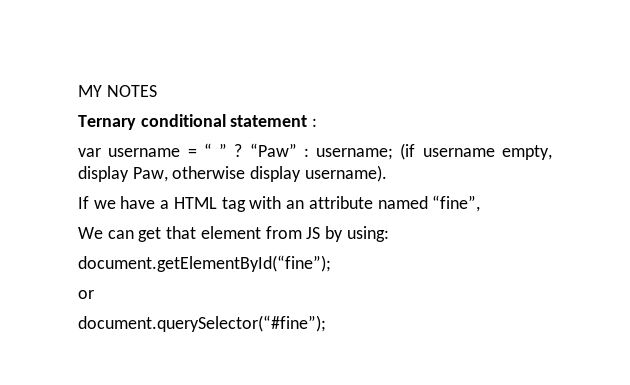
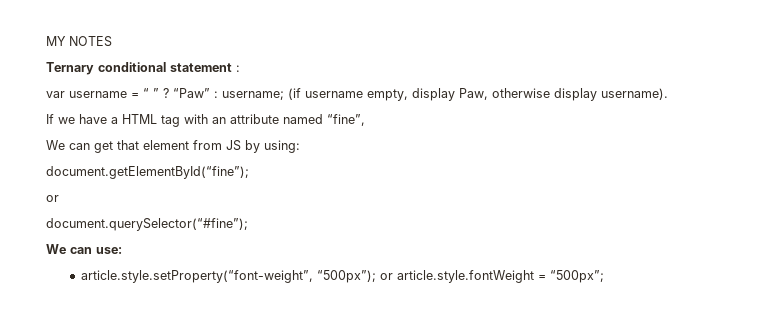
+ We can use:
+ article.style.setProperty(“font-weight”, “500px”); or article.style.fontWeight = “500px”;

